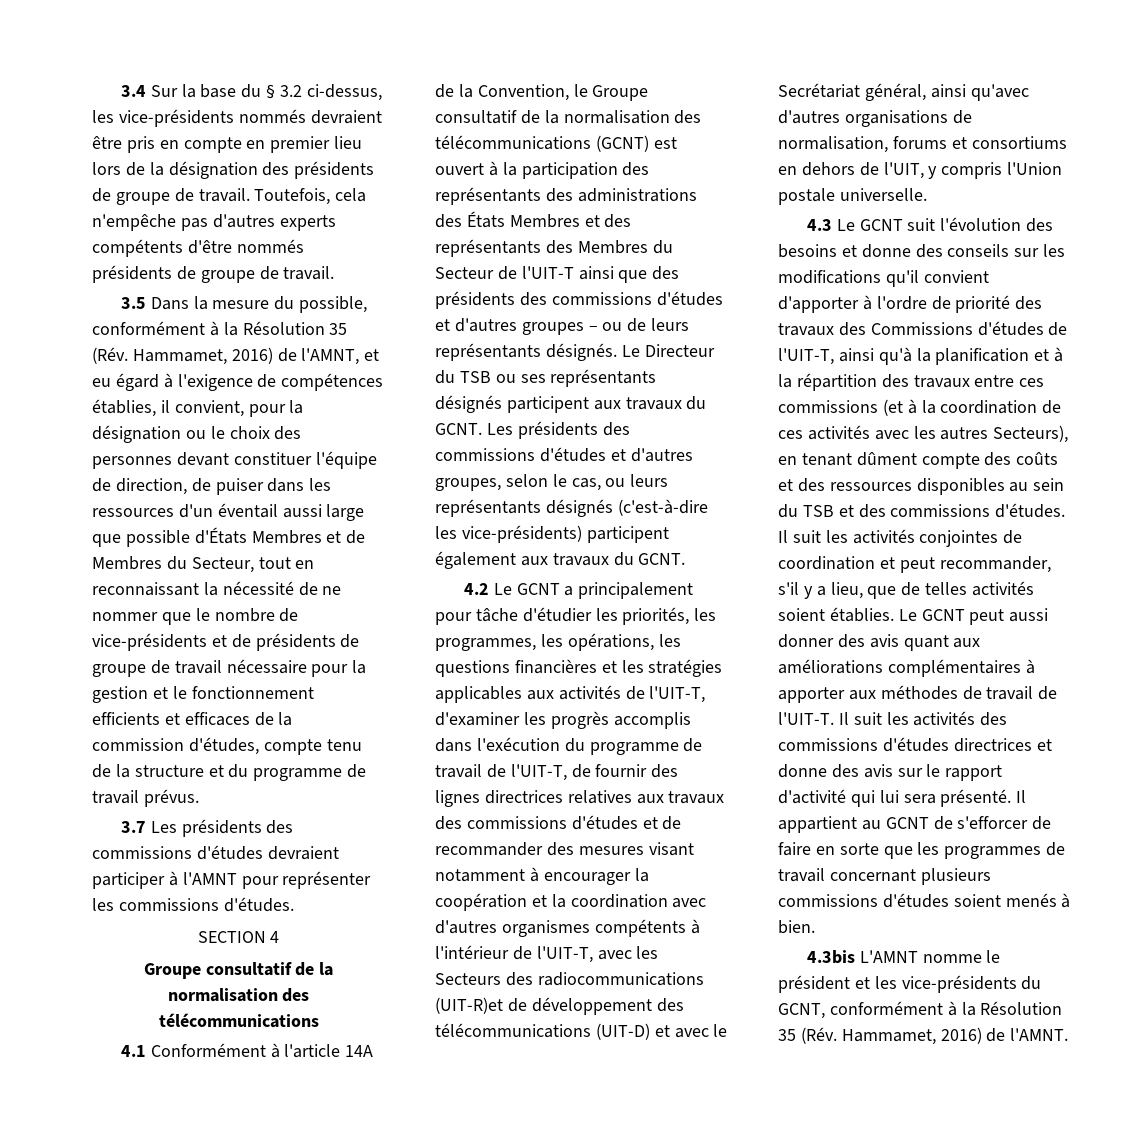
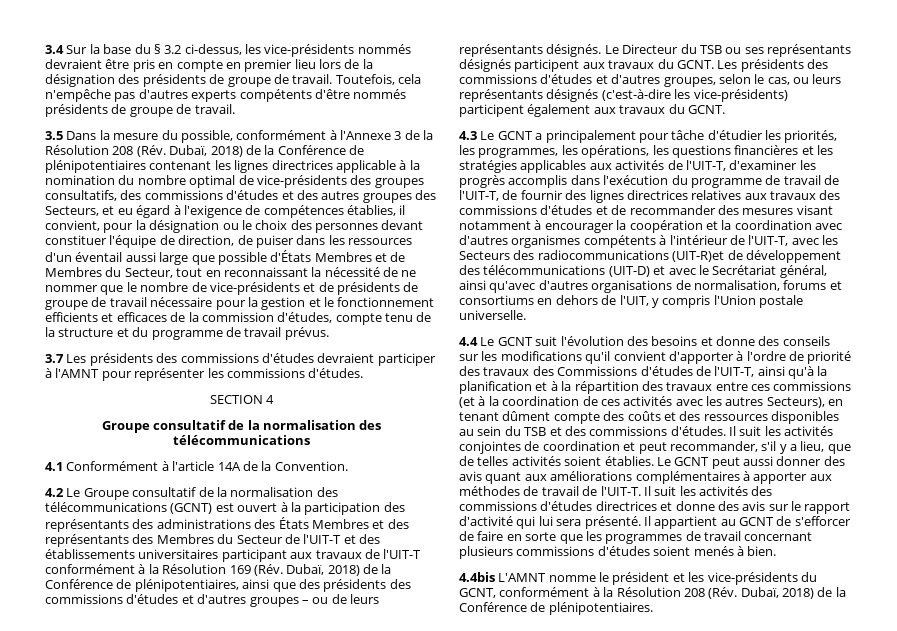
- 3.5 Dans la mesure du possible, conformément à la Résolution 35 (Rév. Hammamet, 2016) de l'AMNT, et eu égard à l'exigence de compétences établies, il convient, pour la désignation ou le choix des personnes devant constituer l'équipe de direction, de puiser dans les ressources d'un éventail aussi large que possible d'États Membres et de Membres du Secteur, tout en reconnaissant la nécessité de ne nommer que le nombre de vice-présidents et de présidents de groupe de travail nécessaire pour la gestion et le fonctionnement efficients et efficaces de la commission d'études, compte tenu de la structure et du programme de travail prévus.
+ 3.5 Dans la mesure du possible, conformément à l'Annexe 3 de la Résolution 208 (Rév. Dubaï, 2018) de la Conférence de plénipotentiaires contenant les lignes directrices applicable à la nomination du nombre optimal de vice-présidents des groupes consultatifs, des commissions d'études et des autres groupes des Secteurs, et eu égard à l'exigence de compétences établies, il convient, pour la désignation ou le choix des personnes devant constituer l'équipe de direction, de puiser dans les ressources d'un éventail aussi large que possible d'États Membres et de Membres du Secteur, tout en reconnaissant la nécessité de ne nommer que le nombre de vice-présidents et de présidents de groupe de travail nécessaire pour la gestion et le fonctionnement efficients et efficaces de la commission d'études, compte tenu de la structure et du programme de travail prévus.
- 4.1 Conformément à l'article 14A de la Convention, le Groupe consultatif de la normalisation des télécommunications (GCNT) est ouvert à la participation des représentants des administrations des États Membres et des représentants des Membres du Secteur de l'UIT-T ainsi que des présidents des commissions d'études et d'autres groupes – ou de leurs représentants désignés.
+ 4.1 Conformément à l'article 14A de la Convention.
+ 4.2 Le Groupe consultatif de la normalisation des télécommunications (GCNT) est ouvert à la participation des représentants des administrations des États Membres et des représentants des Membres du Secteur de l'UIT-T et des établissements universitaires participant aux travaux de l'UIT-T conformément à la Résolution 169 (Rév. Dubaï, 2018) de la Conférence de plénipotentiaires, ainsi que des présidents des commissions d'études et d'autres groupes – ou de leurs représentants désignés.
- 4.2 Le GCNT a principalement pour tâche d'étudier les priorités, les programmes, les opérations, les questions financières et les stratégies applicables aux activités de l'UIT-T, d'examiner les progrès accomplis dans l'exécution du programme de travail de l'UIT-T, de fournir des lignes directrices relatives aux travaux des commissions d'études et de recommander des mesures visant notamment à encourager la coopération et la coordination avec d'autres organismes compétents à l'intérieur de l'UIT-T, avec les Secteurs des radiocommunications (UIT-R)et de développement des télécommunications (UIT-D) et avec le Secrétariat général, ainsi qu'avec d'autres organisations de normalisation, forums et consortiums en dehors de l'UIT, y compris l'Union postale universelle.
+ 4.3 Le GCNT a principalement pour tâche d'étudier les priorités, les programmes, les opérations, les questions financières et les stratégies applicables aux activités de l'UIT-T, d'examiner les progrès accomplis dans l'exécution du programme de travail de l'UIT-T, de fournir des lignes directrices relatives aux travaux des commissions d'études et de recommander des mesures visant notamment à encourager la coopération et la coordination avec d'autres organismes compétents à l'intérieur de l'UIT-T, avec les Secteurs des radiocommunications (UIT-R)et de développement des télécommunications (UIT-D) et avec le Secrétariat général, ainsi qu'avec d'autres organisations de normalisation, forums et consortiums en dehors de l'UIT, y compris l'Union postale universelle.
- 4.3 Le GCNT suit l'évolution des besoins et donne des conseils sur les modifications qu'il convient d'apporter à l'ordre de priorité des travaux des Commissions d'études de l'UIT-T, ainsi qu'à la planification et à la répartition des travaux entre ces commissions (et à la coordination de ces activités avec les autres Secteurs), en tenant dûment compte des coûts et des ressources disponibles au sein du TSB et des commissions d'études.
+ 4.4 Le GCNT suit l'évolution des besoins et donne des conseils sur les modifications qu'il convient d'apporter à l'ordre de priorité des travaux des Commissions d'études de l'UIT-T, ainsi qu'à la planification et à la répartition des travaux entre ces commissions (et à la coordination de ces activités avec les autres Secteurs), en tenant dûment compte des coûts et des ressources disponibles au sein du TSB et des commissions d'études.
- 4.3bis L'AMNT nomme le président et les vice-présidents du GCNT, conformément à la Résolution 35 (Rév. Hammamet, 2016) de l'AMNT.
+ 4.4bis L'AMNT nomme le président et les vice-présidents du GCNT, conformément à la Résolution 208 (Rév. Dubaï, 2018) de la Conférence de plénipotentiaires.

